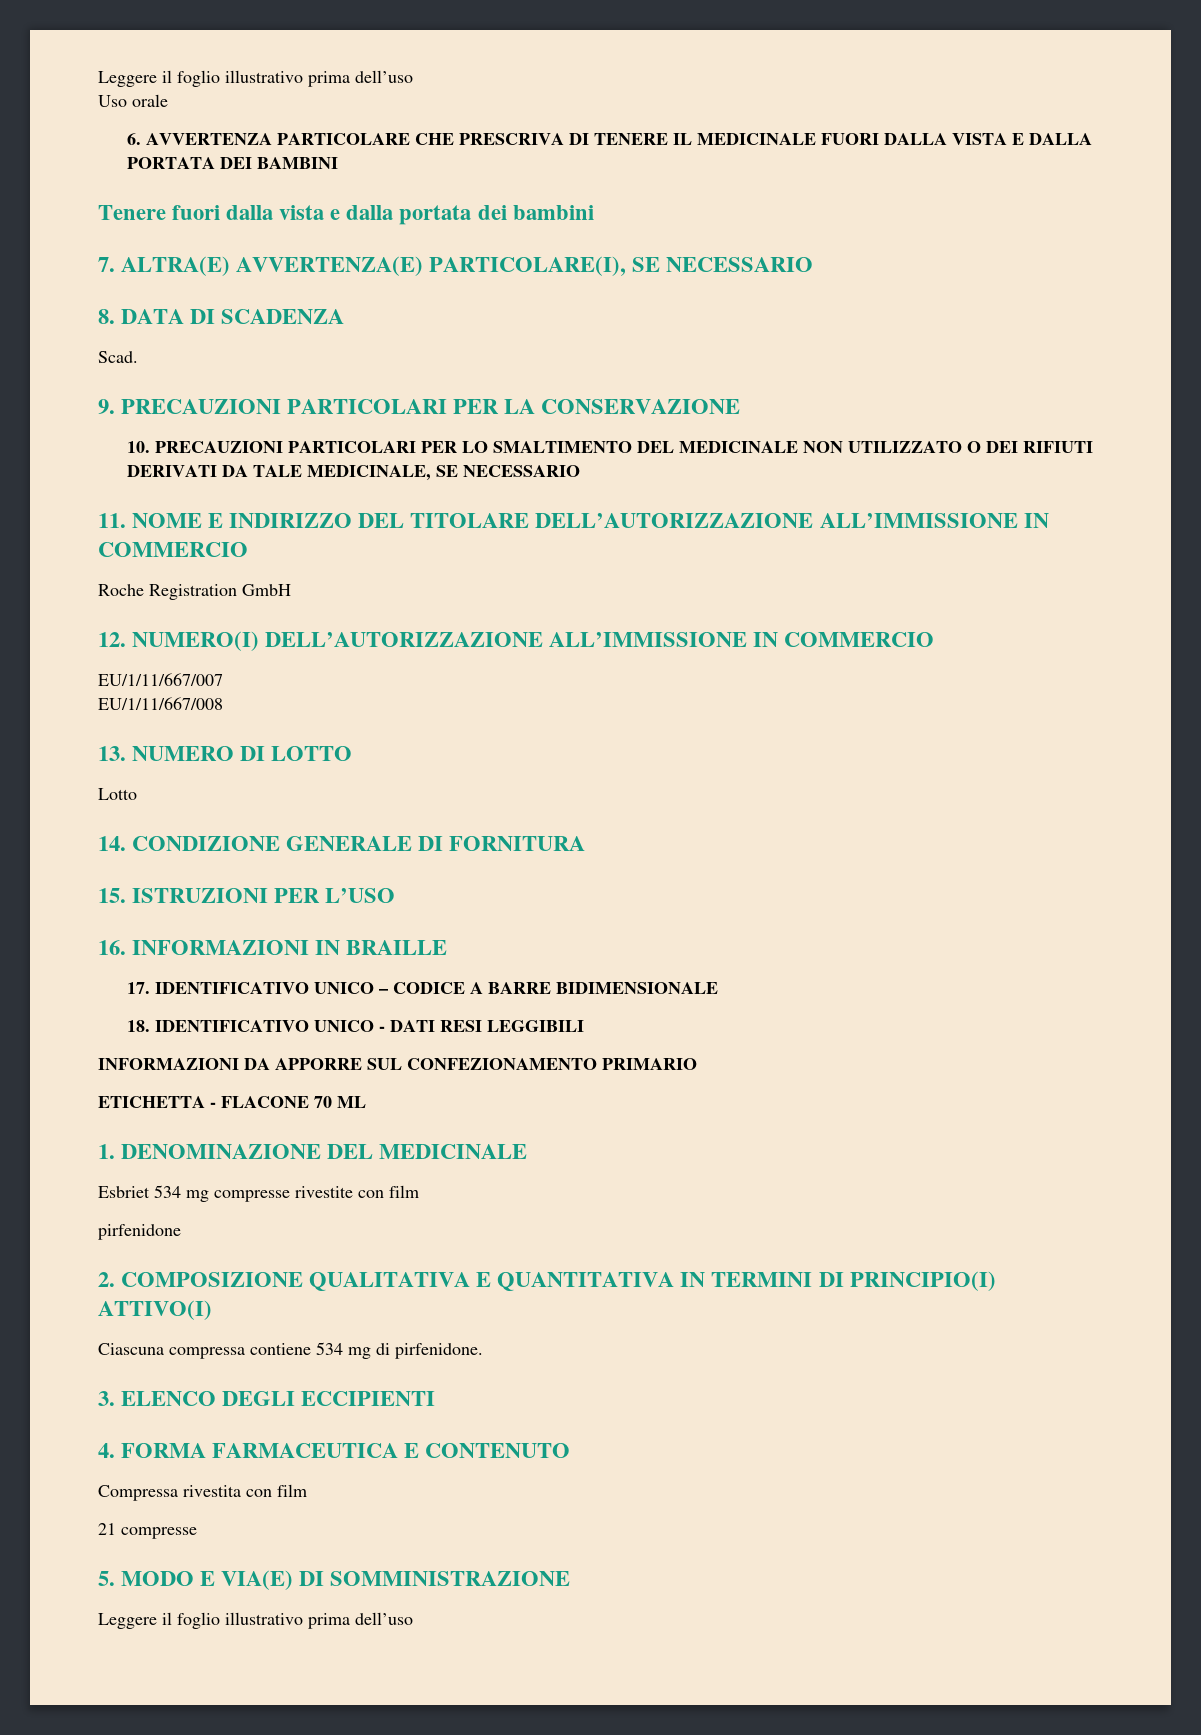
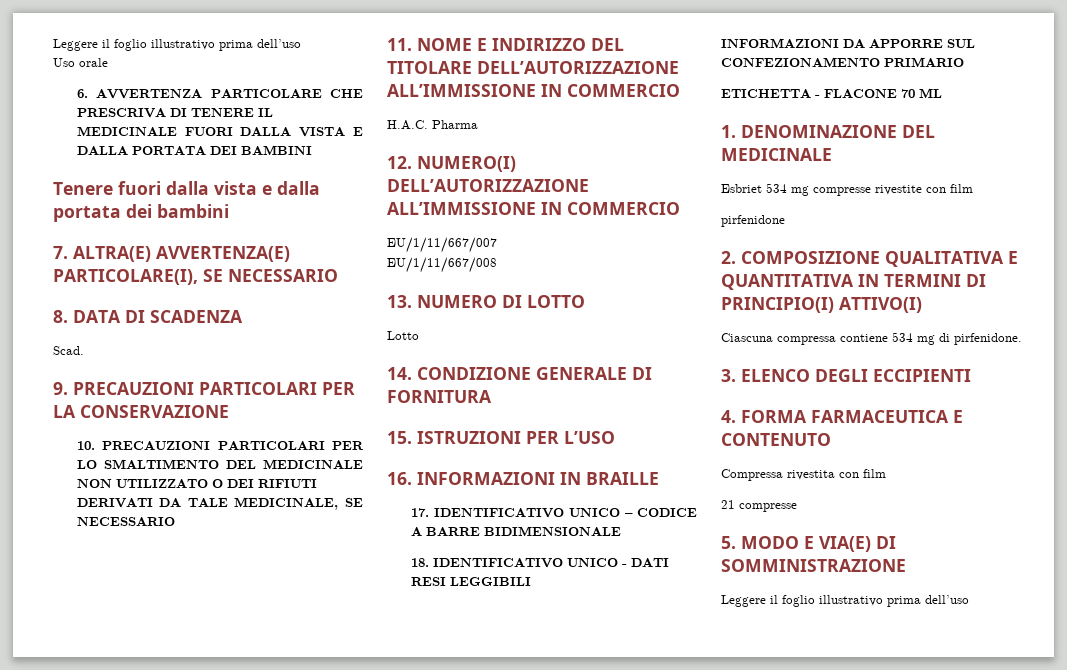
- Roche Registration GmbH
+ H.A.C. Pharma

